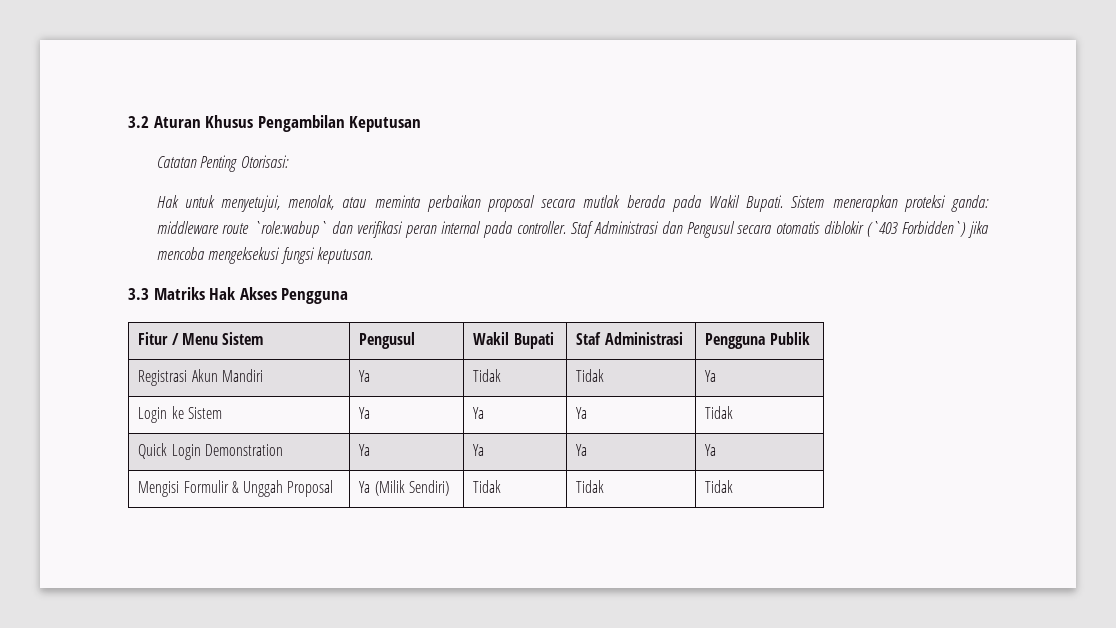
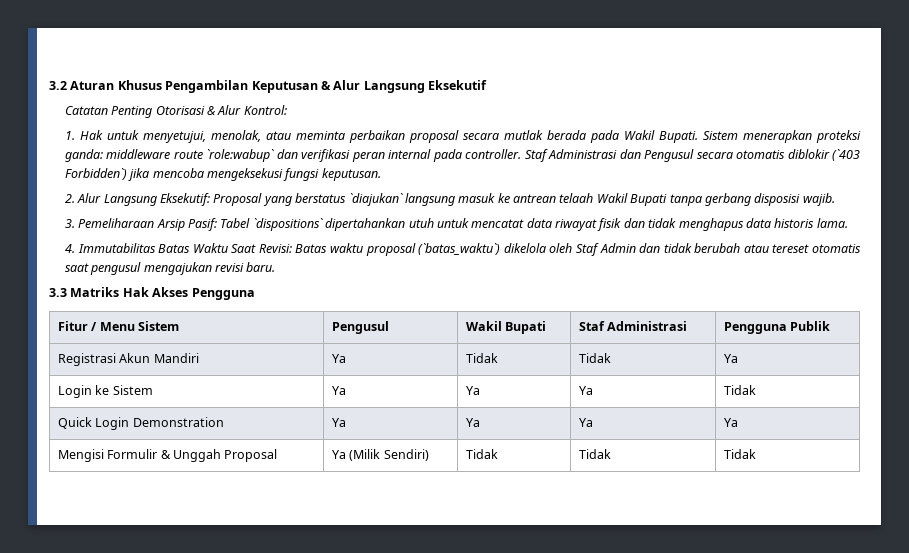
- 3.2 Aturan Khusus Pengambilan Keputusan
- Catatan Penting Otorisasi:
- Hak untuk menyetujui, menolak, atau meminta perbaikan proposal secara mutlak berada pada Wakil Bupati.
+ 3.2 Aturan Khusus Pengambilan Keputusan & Alur Langsung Eksekutif
+ Catatan Penting Otorisasi & Alur Kontrol:
+ 1. Hak untuk menyetujui, menolak, atau meminta perbaikan proposal secara mutlak berada pada Wakil Bupati.
+ 2. Alur Langsung Eksekutif: Proposal yang berstatus `diajukan` langsung masuk ke antrean telaah Wakil Bupati tanpa gerbang disposisi wajib.
+ 3. Pemeliharaan Arsip Pasif: Tabel `dispositions` dipertahankan utuh untuk mencatat data riwayat fisik dan tidak menghapus data historis lama.
+ 4. Immutabilitas Batas Waktu Saat Revisi: Batas waktu proposal (`batas_waktu`) dikelola oleh Staf Admin dan tidak berubah atau tereset otomatis saat pengusul mengajukan revisi baru.

